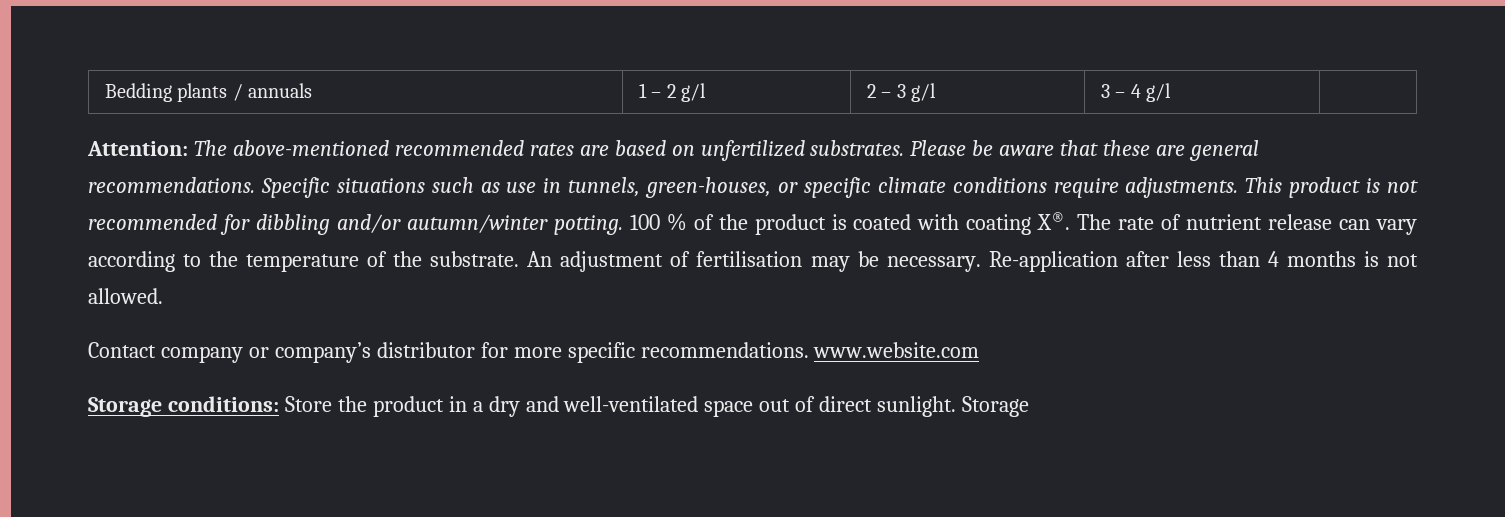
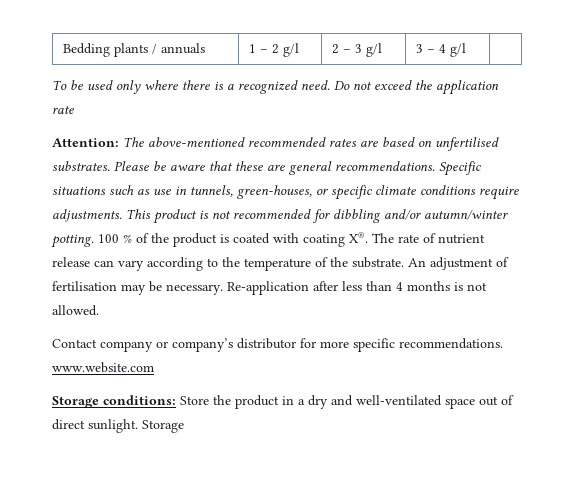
+ To be used only where there is a recognized need. Do not exceed the application rate
- Attention: The above-mentioned recommended rates are based on unfertilized substrates.
+ Attention: The above-mentioned recommended rates are based on unfertilised substrates.

